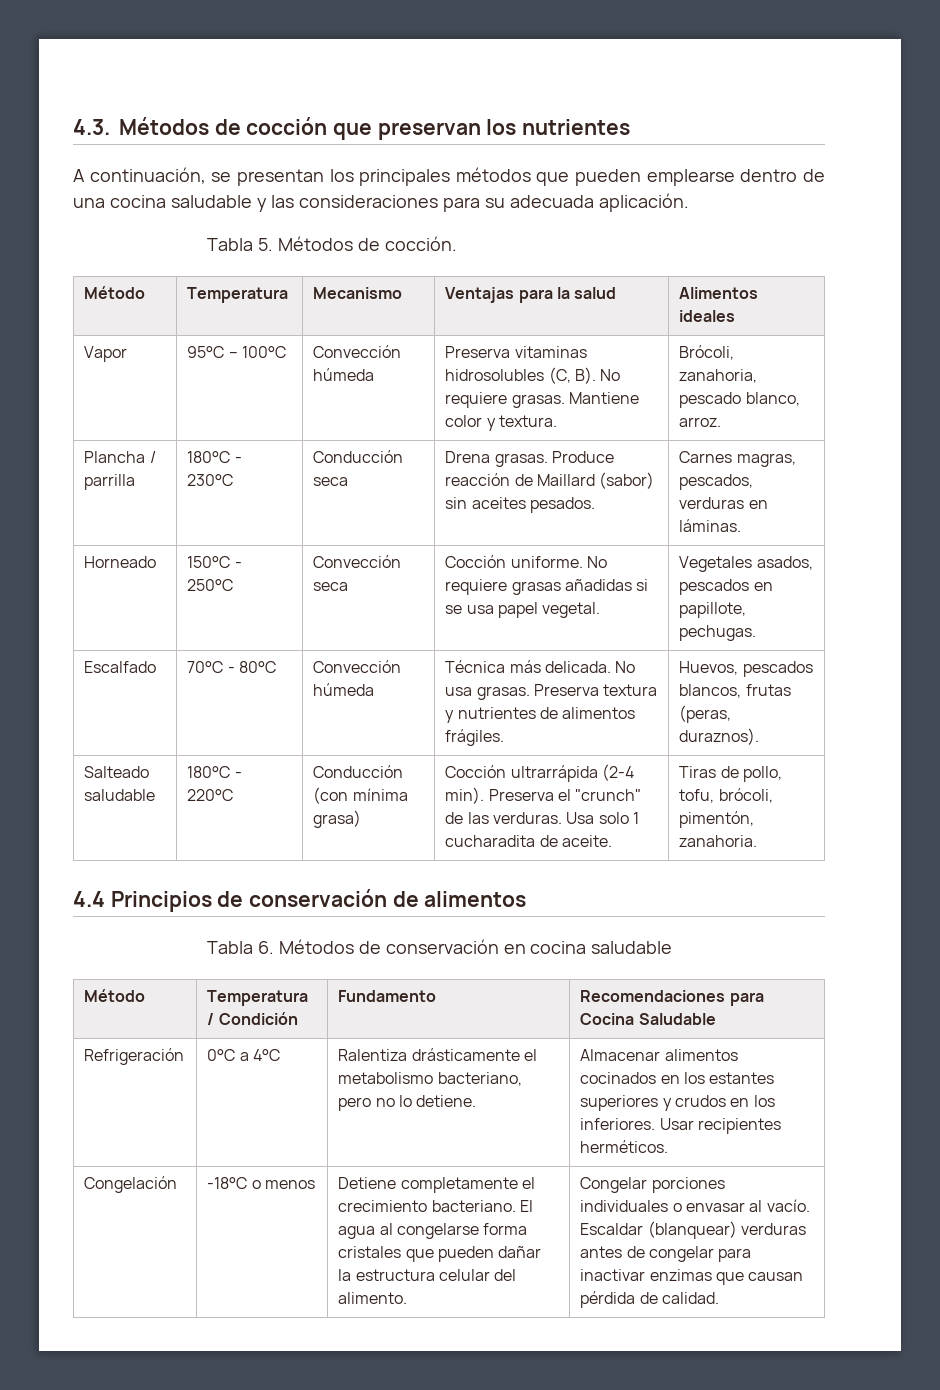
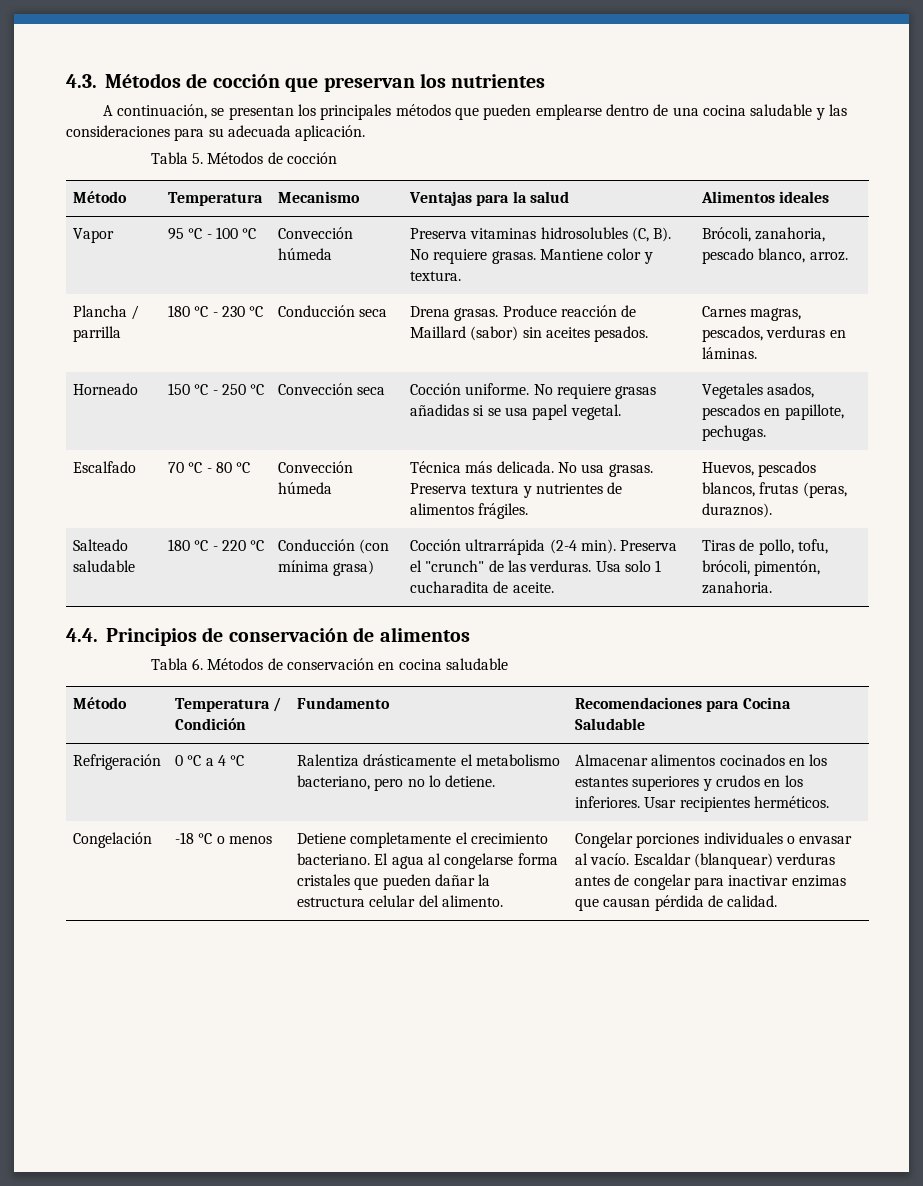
- Tabla 5. Métodos de cocción.
+ Tabla 5. Métodos de cocción
- Vapor | 95°C – 100°C | Convección húmeda | Preserva vitaminas hidrosolubles (C, B). No requiere grasas. Mantiene color y textura. | Brócoli, zanahoria, pescado blanco, arroz.
+ Vapor | 95 °C - 100 °C | Convección húmeda | Preserva vitaminas hidrosolubles (C, B). No requiere grasas. Mantiene color y textura. | Brócoli, zanahoria, pescado blanco, arroz.
- Plancha / parrilla | 180°C - 230°C | Conducción seca | Drena grasas. Produce reacción de Maillard (sabor) sin aceites pesados. | Carnes magras, pescados, verduras en láminas.
+ Plancha / parrilla | 180 °C - 230 °C | Conducción seca | Drena grasas. Produce reacción de Maillard (sabor) sin aceites pesados. | Carnes magras, pescados, verduras en láminas.
- Horneado | 150°C - 250°C | Convección seca | Cocción uniforme. No requiere grasas añadidas si se usa papel vegetal. | Vegetales asados, pescados en papillote, pechugas.
+ Horneado | 150 °C - 250 °C | Convección seca | Cocción uniforme. No requiere grasas añadidas si se usa papel vegetal. | Vegetales asados, pescados en papillote, pechugas.
- Escalfado | 70°C - 80°C | Convección húmeda | Técnica más delicada. No usa grasas. Preserva textura y nutrientes de alimentos frágiles. | Huevos, pescados blancos, frutas (peras, duraznos).
+ Escalfado | 70 °C - 80 °C | Convección húmeda | Técnica más delicada. No usa grasas. Preserva textura y nutrientes de alimentos frágiles. | Huevos, pescados blancos, frutas (peras, duraznos).
- Salteado saludable | 180°C - 220°C | Conducción (con mínima grasa) | Cocción ultrarrápida (2-4 min). Preserva el "crunch" de las verduras. Usa solo 1 cucharadita de aceite. | Tiras de pollo, tofu, brócoli, pimentón, zanahoria.
+ Salteado saludable | 180 °C - 220 °C | Conducción (con mínima grasa) | Cocción ultrarrápida (2-4 min). Preserva el "crunch" de las verduras. Usa solo 1 cucharadita de aceite. | Tiras de pollo, tofu, brócoli, pimentón, zanahoria.
- 4.4 Principios de conservación de alimentos
+ 4.4. Principios de conservación de alimentos
- Refrigeración | 0°C a 4°C | Ralentiza drásticamente el metabolismo bacteriano, pero no lo detiene. | Almacenar alimentos cocinados en los estantes superiores y crudos en los inferiores. Usar recipientes herméticos.
+ Refrigeración | 0 °C a 4 °C | Ralentiza drásticamente el metabolismo bacteriano, pero no lo detiene. | Almacenar alimentos cocinados en los estantes superiores y crudos en los inferiores. Usar recipientes herméticos.
- -18°C o menos
+ -18 °C o menos

